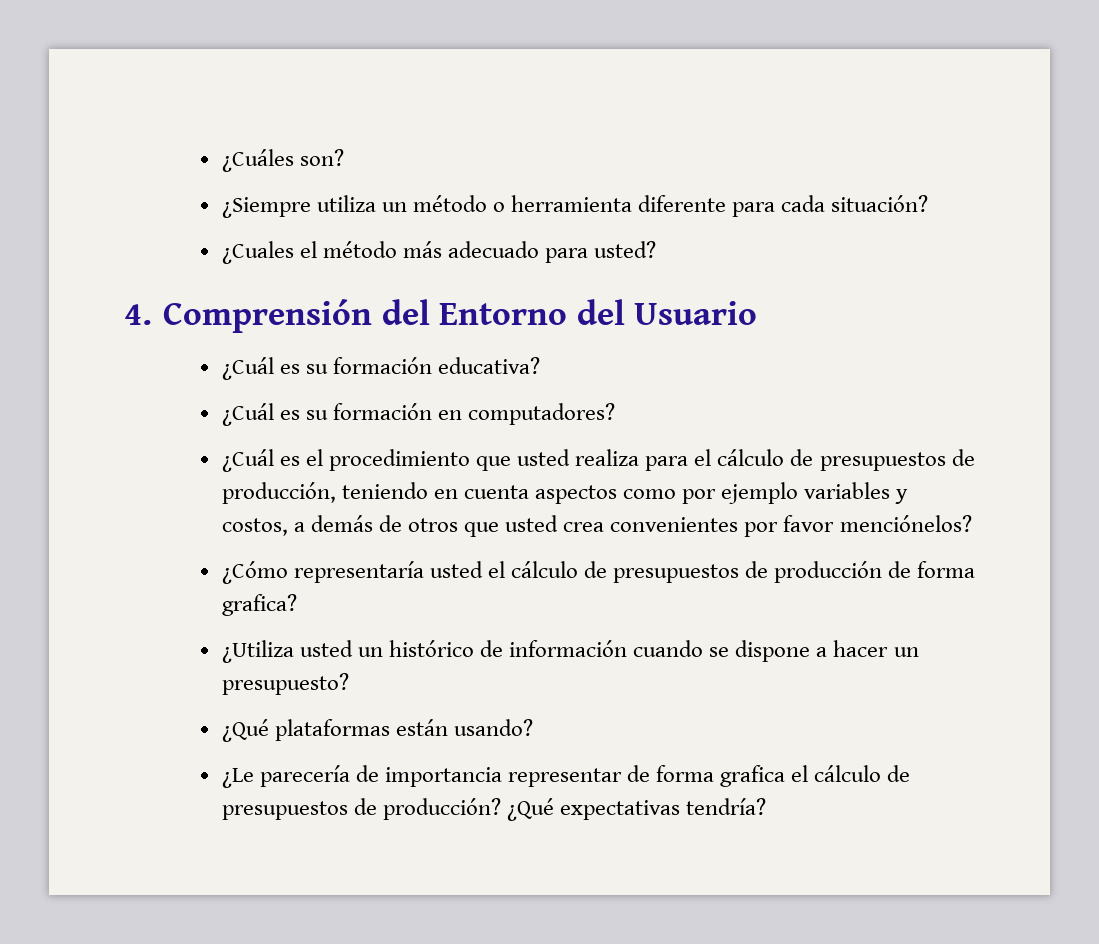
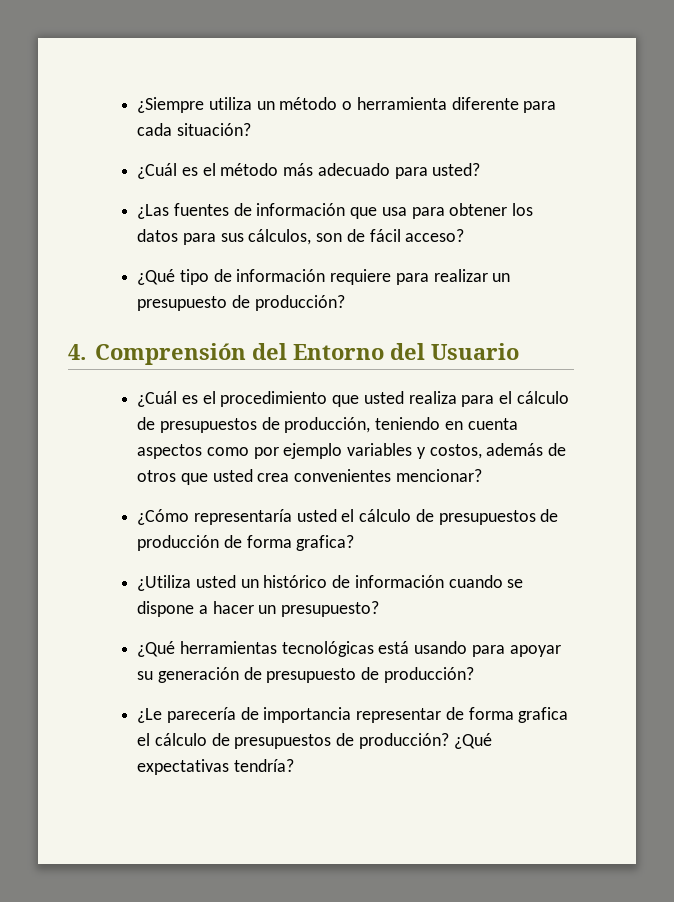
- ¿Cuáles son?
- ¿Cuales el método más adecuado para usted?
+ ¿Cuál es el método más adecuado para usted?
+ ¿Las fuentes de información que usa para obtener los datos para sus cálculos, son de fácil acceso?
+ ¿Qué tipo de información requiere para realizar un presupuesto de producción?
- ¿Cuál es su formación educativa?
- ¿Cuál es su formación en computadores?
- ¿Cuál es el procedimiento que usted realiza para el cálculo de presupuestos de producción, teniendo en cuenta aspectos como por ejemplo variables y costos, a demás de otros que usted crea convenientes por favor menciónelos?
+ ¿Cuál es el procedimiento que usted realiza para el cálculo de presupuestos de producción, teniendo en cuenta aspectos como por ejemplo variables y costos, además de otros que usted crea convenientes mencionar?
- ¿Qué plataformas están usando?
+ ¿Qué herramientas tecnológicas está usando para apoyar su generación de presupuesto de producción?

